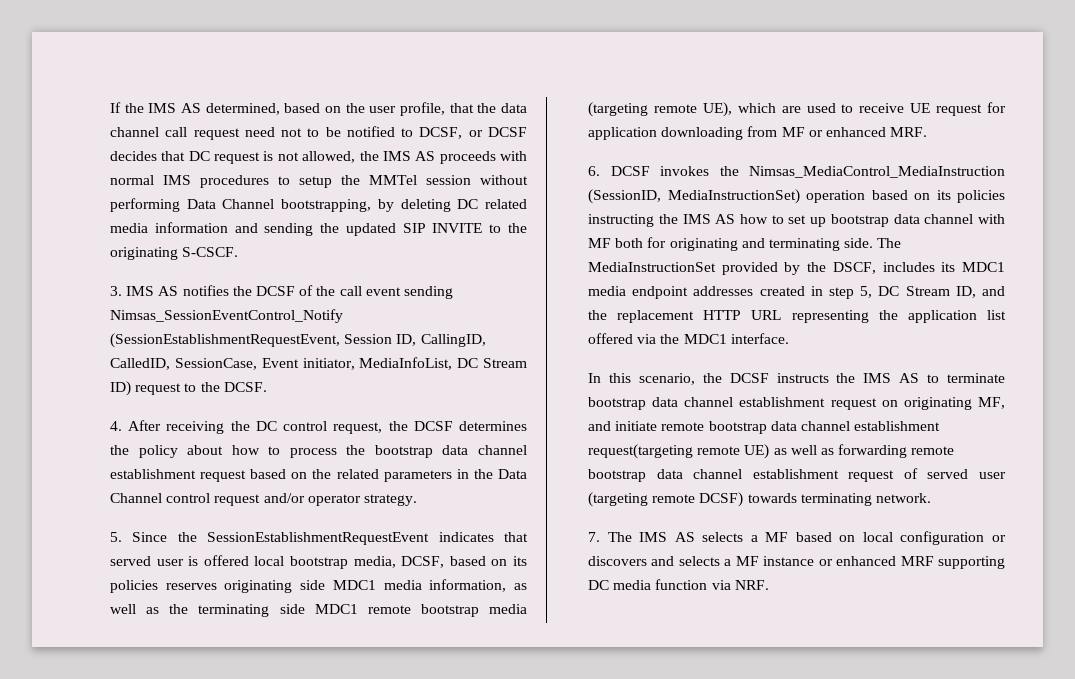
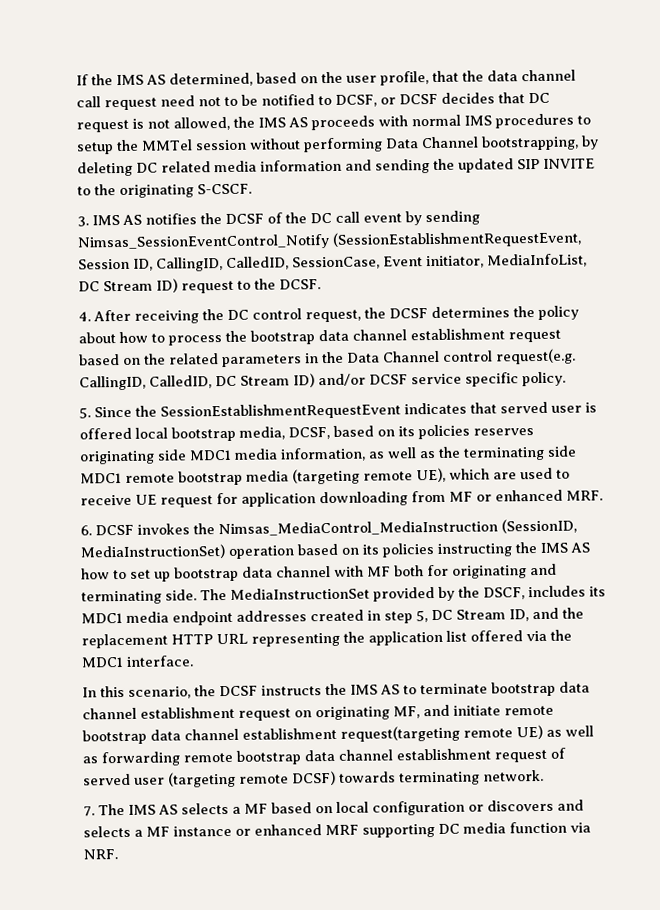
- 3. IMS AS notifies the DCSF of the call event sending Nimsas_SessionEventControl_Notify (SessionEstablishmentRequestEvent, Session ID, CallingID, CalledID, SessionCase, Event initiator, MediaInfoList, DC Stream ID) request to the DCSF.
+ 3. IMS AS notifies the DCSF of the DC call event by sending Nimsas_SessionEventControl_Notify (SessionEstablishmentRequestEvent, Session ID, CallingID, CalledID, SessionCase, Event initiator, MediaInfoList, DC Stream ID) request to the DCSF.
- 4. After receiving the DC control request, the DCSF determines the policy about how to process the bootstrap data channel establishment request based on the related parameters in the Data Channel control request and/or operator strategy.
+ 4. After receiving the DC control request, the DCSF determines the policy about how to process the bootstrap data channel establishment request based on the related parameters in the Data Channel control request(e.g. CallingID, CalledID, DC Stream ID) and/or DCSF service specific policy.

